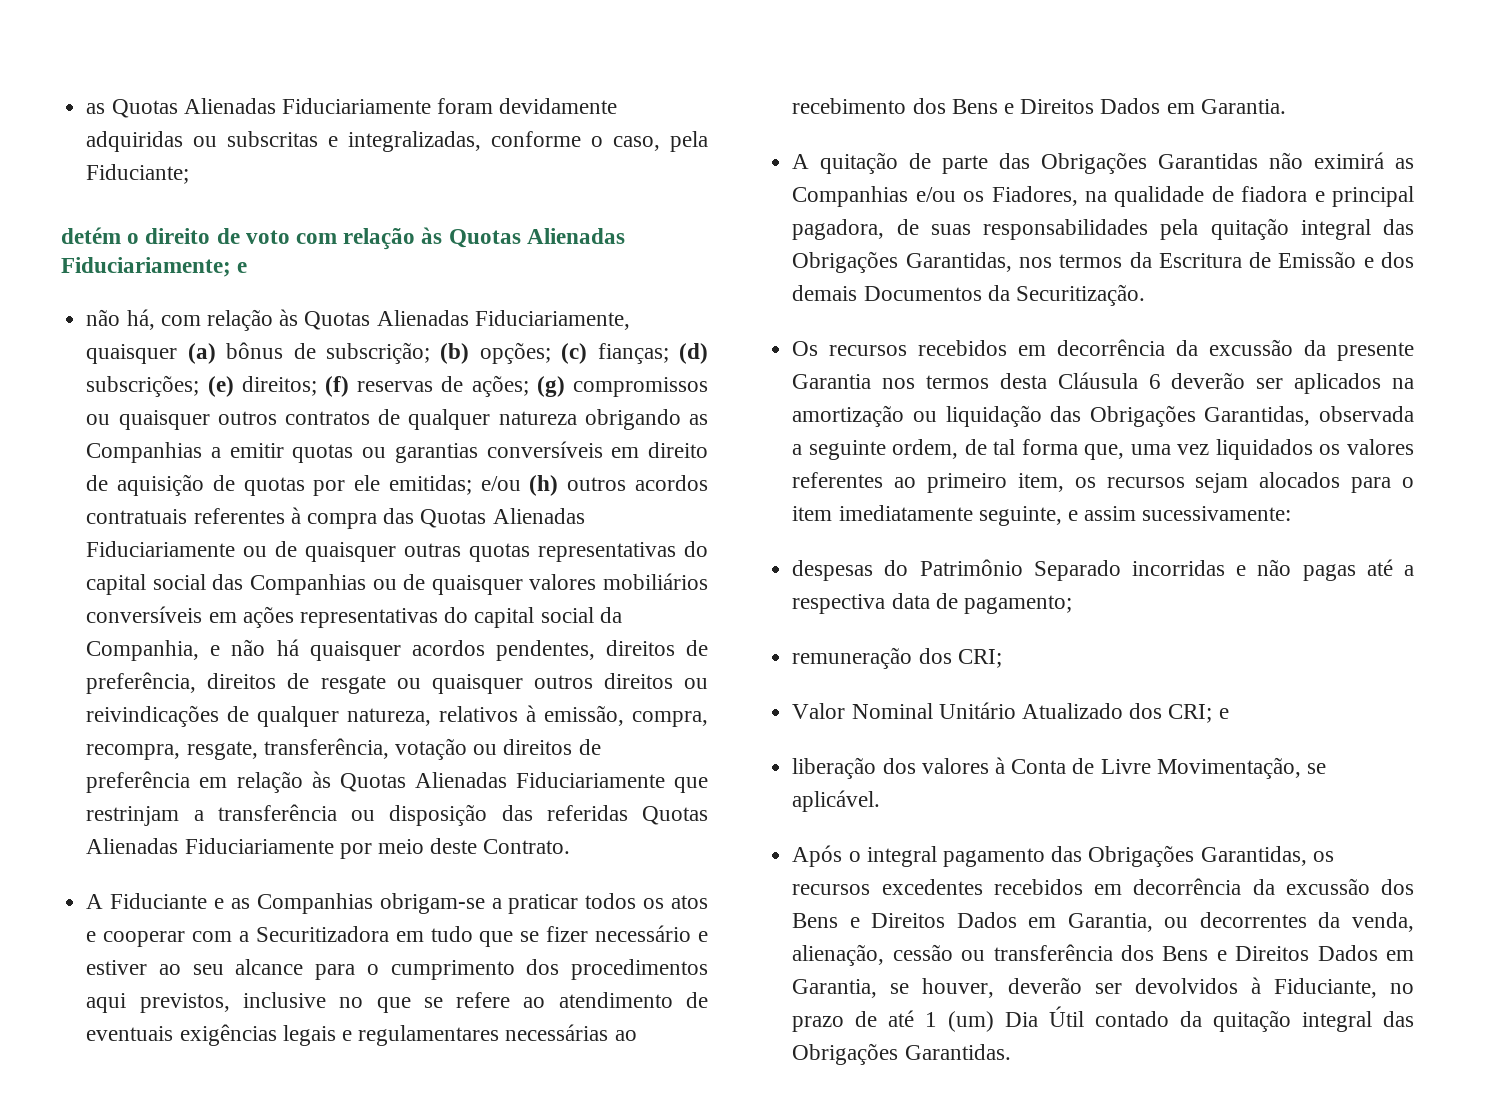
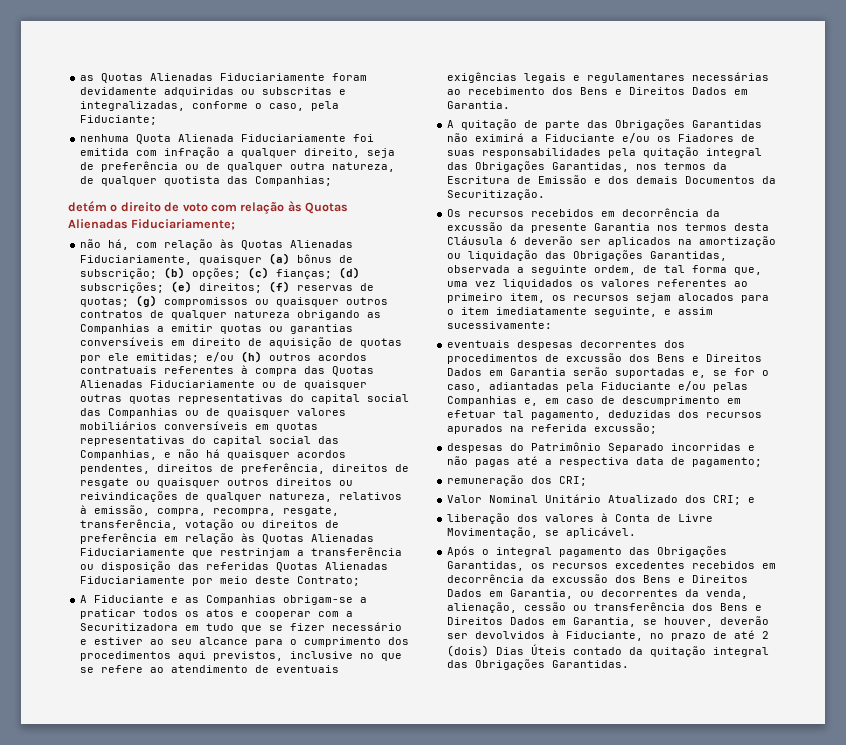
+ nenhuma Quota Alienada Fiduciariamente foi emitida com infração a qualquer direito, seja de preferência ou de qualquer outra natureza, de qualquer quotista das Companhias;
- detém o direito de voto com relação às Quotas Alienadas Fiduciariamente; e
+ detém o direito de voto com relação às Quotas Alienadas Fiduciariamente;
- (f) reservas de ações;
+ (f) reservas de quotas;
- e/ou (h) outros acordos contratuais referentes à compra das Quotas Alienadas Fiduciariamente ou de quaisquer outras quotas representativas do capital social das Companhias ou de quaisquer valores mobiliários conversíveis em ações representativas do capital social da Companhia, e não há quaisquer acordos pendentes, direitos de preferência, direitos de resgate ou quaisquer outros direitos ou reivindicações de qualquer natureza, relativos à emissão, compra, recompra, resgate, transferência, votação ou direitos de preferência em relação às Quotas Alienadas Fiduciariamente que restrinjam a transferência ou disposição das referidas Quotas Alienadas Fiduciariamente por meio deste Contrato.
+ e/ou (h) outros acordos contratuais referentes à compra das Quotas Alienadas Fiduciariamente ou de quaisquer outras quotas representativas do capital social das Companhias ou de quaisquer valores mobiliários conversíveis em quotas representativas do capital social das Companhias, e não há quaisquer acordos pendentes, direitos de preferência, direitos de resgate ou quaisquer outros direitos ou reivindicações de qualquer natureza, relativos à emissão, compra, recompra, resgate, transferência, votação ou direitos de preferência em relação às Quotas Alienadas Fiduciariamente que restrinjam a transferência ou disposição das referidas Quotas Alienadas Fiduciariamente por meio deste Contrato;
- A quitação de parte das Obrigações Garantidas não eximirá as Companhias e/ou os Fiadores, na qualidade de fiadora e principal pagadora, de suas responsabilidades pela quitação integral das Obrigações Garantidas, nos termos da Escritura de Emissão e dos demais Documentos da Securitização.
+ A quitação de parte das Obrigações Garantidas não eximirá a Fiduciante e/ou os Fiadores de suas responsabilidades pela quitação integral das Obrigações Garantidas, nos termos da Escritura de Emissão e dos demais Documentos da Securitização.
+ eventuais despesas decorrentes dos procedimentos de excussão dos Bens e Direitos Dados em Garantia serão suportadas e, se for o caso, adiantadas pela Fiduciante e/ou pelas Companhias e, em caso de descumprimento em efetuar tal pagamento, deduzidas dos recursos apurados na referida excussão;
- Após o integral pagamento das Obrigações Garantidas, os recursos excedentes recebidos em decorrência da excussão dos Bens e Direitos Dados em Garantia, ou decorrentes da venda, alienação, cessão ou transferência dos Bens e Direitos Dados em Garantia, se houver, deverão ser devolvidos à Fiduciante, no prazo de até 1 (um) Dia Útil contado da quitação integral das Obrigações Garantidas.
+ Após o integral pagamento das Obrigações Garantidas, os recursos excedentes recebidos em decorrência da excussão dos Bens e Direitos Dados em Garantia, ou decorrentes da venda, alienação, cessão ou transferência dos Bens e Direitos Dados em Garantia, se houver, deverão ser devolvidos à Fiduciante, no prazo de até 2 (dois) Dias Úteis contado da quitação integral das Obrigações Garantidas.

